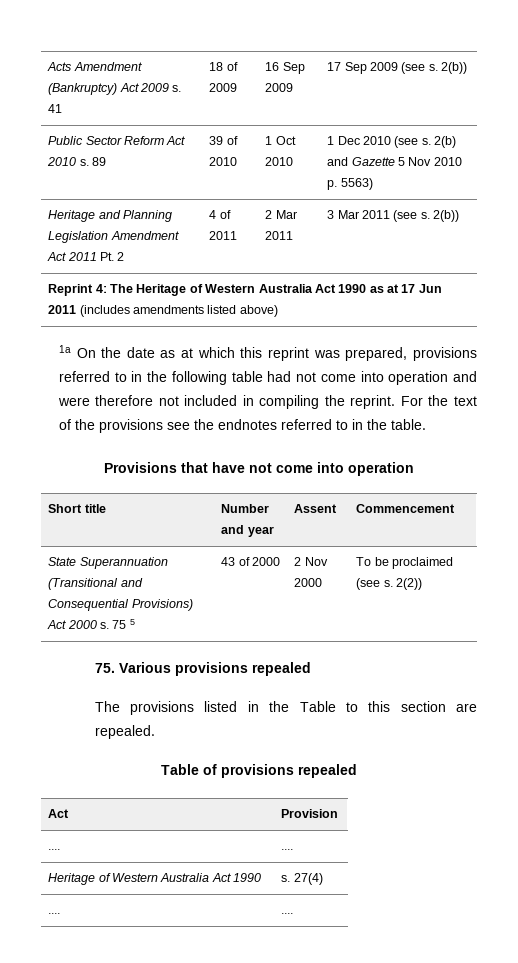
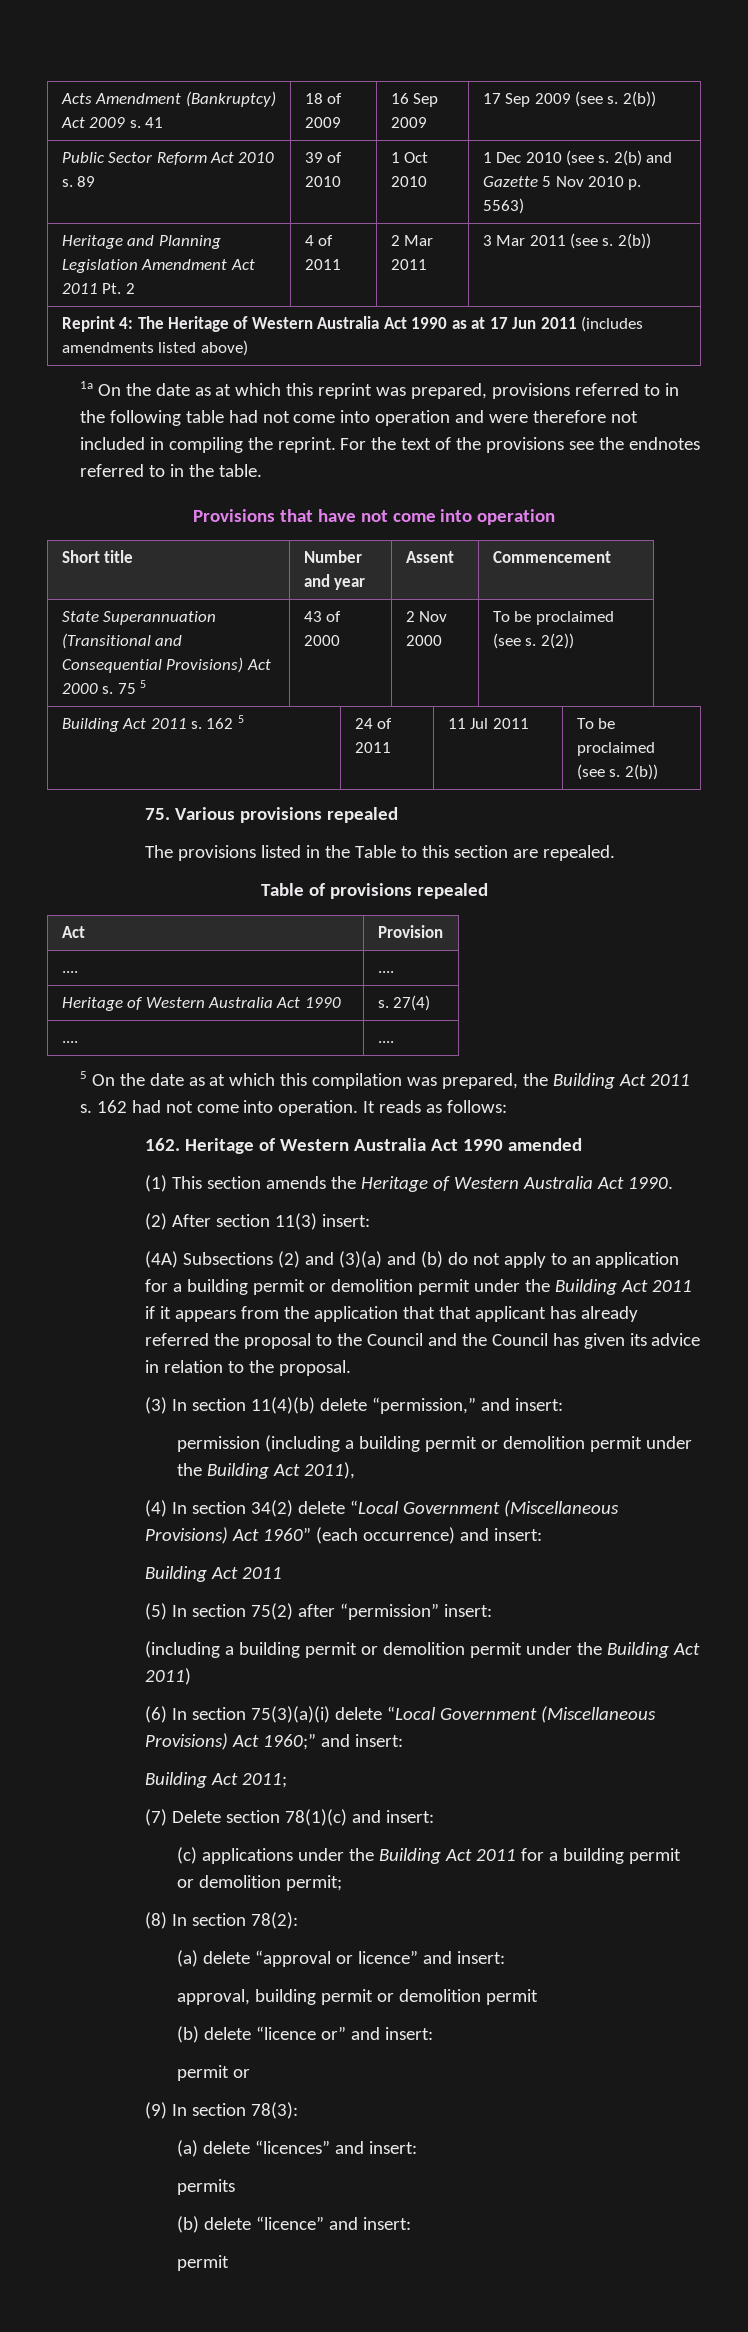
+ Building Act 2011 s. 162 5 | 24 of 2011 | 11 Jul 2011 | To be proclaimed (see s. 2(b))
+ 5 On the date as at which this compilation was prepared, the Building Act 2011 s. 162 had not come into operation. It reads as follows:
+ 162. Heritage of Western Australia Act 1990 amended
+ (1) This section amends the Heritage of Western Australia Act 1990.
+ (2) After section 11(3) insert:
+ (4A) Subsections (2) and (3)(a) and (b) do not apply to an application for a building permit or demolition permit under the Building Act 2011 if it appears from the application that that applicant has already referred the proposal to the Council and the Council has given its advice in relation to the proposal.
+ (3) In section 11(4)(b) delete “permission,” and insert:
+ permission (including a building permit or demolition permit under the Building Act 2011),
+ (4) In section 34(2) delete “Local Government (Miscellaneous Provisions) Act 1960” (each occurrence) and insert:
+ Building Act 2011
+ (5) In section 75(2) after “permission” insert:
+ (including a building permit or demolition permit under the Building Act 2011)
+ (6) In section 75(3)(a)(i) delete “Local Government (Miscellaneous Provisions) Act 1960;” and insert:
+ Building Act 2011;
+ (7) Delete section 78(1)(c) and insert:
+ (c) applications under the Building Act 2011 for a building permit or demolition permit;
+ (8) In section 78(2):
+ (a) delete “approval or licence” and insert:
+ approval, building permit or demolition permit
+ (b) delete “licence or” and insert:
+ permit or
+ (9) In section 78(3):
+ (a) delete “licences” and insert:
+ permits
+ (b) delete “licence” and insert:
+ permit

